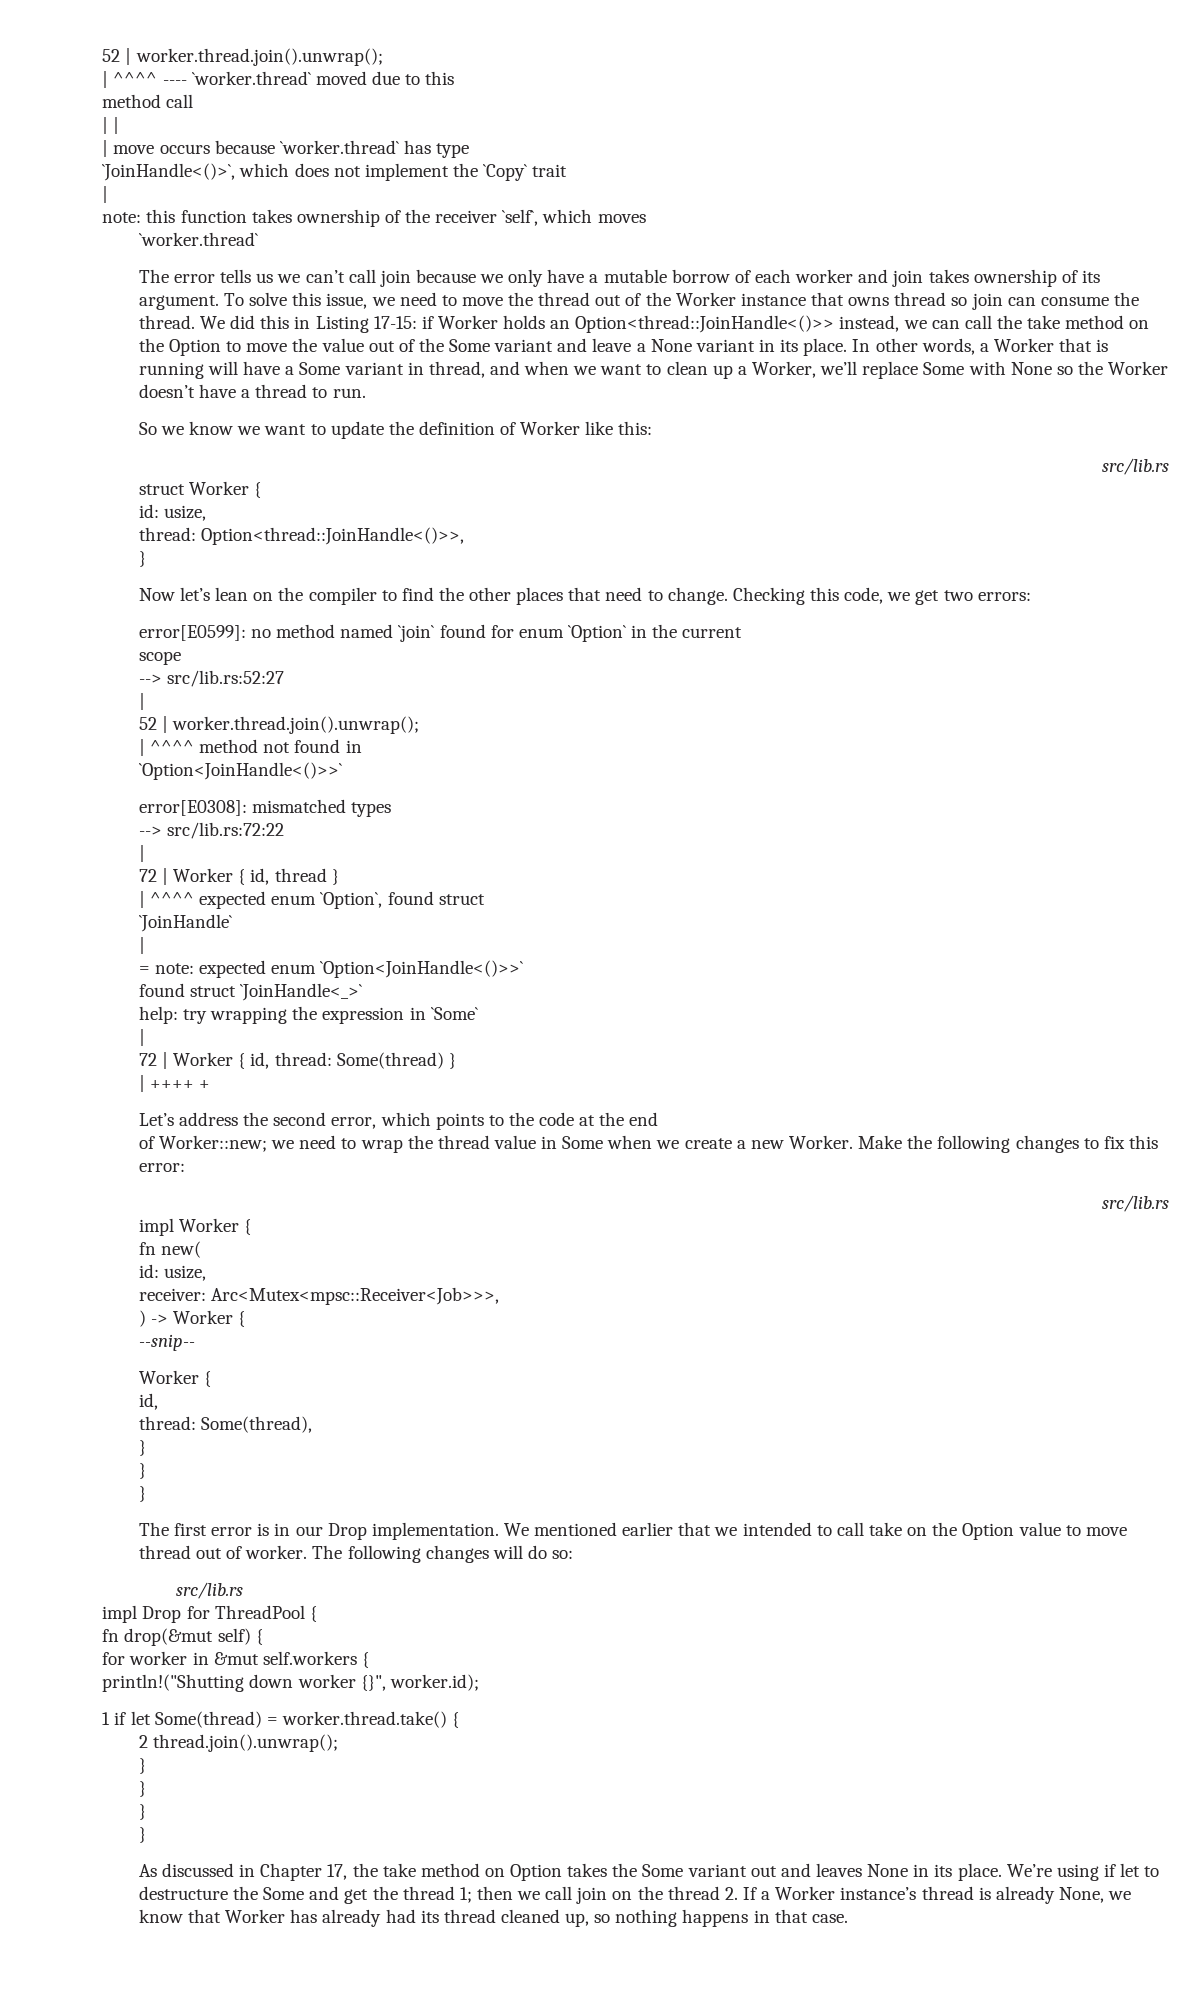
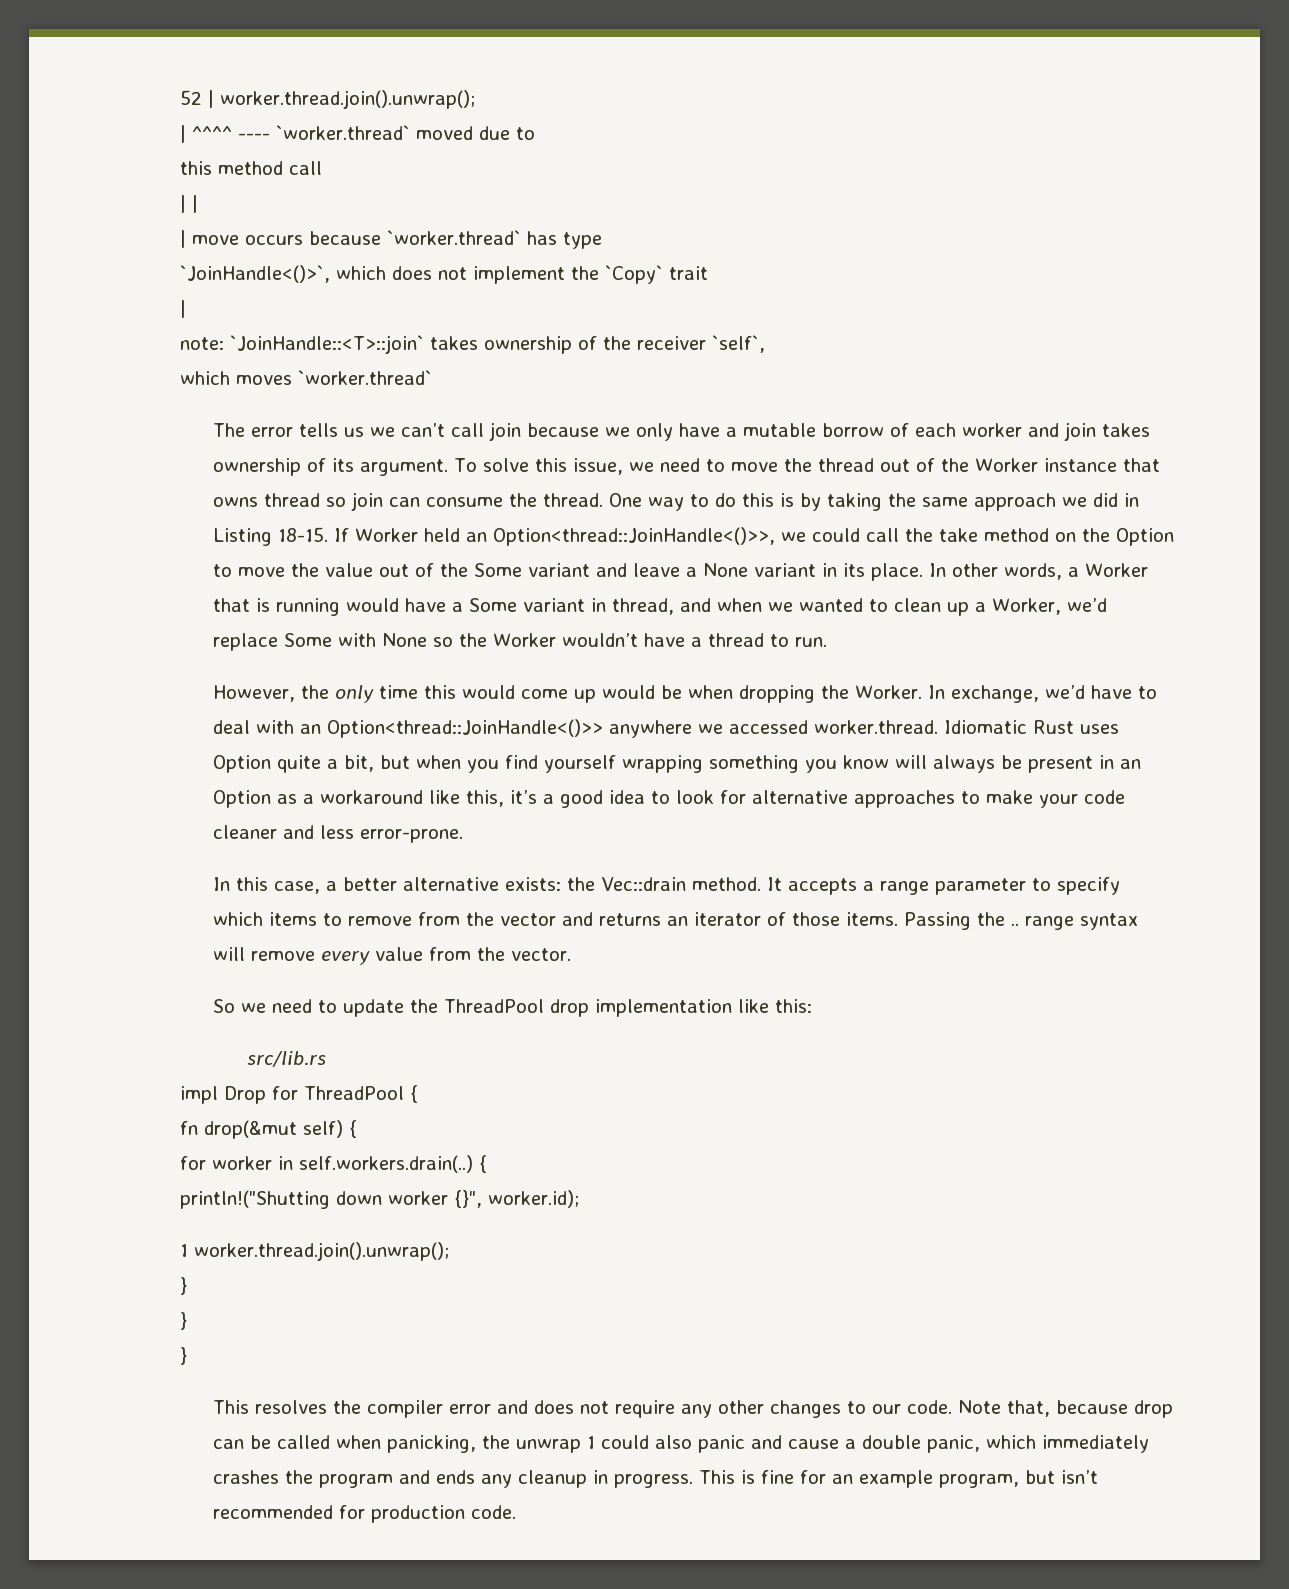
- | ^^^^ ---- `worker.thread` moved due to this
- method call
+ | ^^^^ ---- `worker.thread` moved due to
+ this method call
- note: this function takes ownership of the receiver `self`, which moves
- `worker.thread`
+ note: `JoinHandle::<T>::join` takes ownership of the receiver `self`,
+ which moves `worker.thread`
- We did this in Listing 17-15: if Worker holds an Option<thread::JoinHandle<()>> instead, we can call the take method on the Option to move the value out of the Some variant and leave a None variant in its place.
+ One way to do this is by taking the same approach we did in Listing 18-15. If Worker held an Option<thread::JoinHandle<()>>, we could call the take method on the Option to move the value out of the Some variant and leave a None variant in its place.
- In other words, a Worker that is running will have a Some variant in thread, and when we want to clean up a Worker, we’ll replace Some with None so the Worker doesn’t have a thread to run.
+ In other words, a Worker that is running would have a Some variant in thread, and when we wanted to clean up a Worker, we’d replace Some with None so the Worker wouldn’t have a thread to run.
- So we know we want to update the definition of Worker like this:
- src/lib.rs
- struct Worker {
- id: usize,
- thread: Option<thread::JoinHandle<()>>,
- }
- Now let’s lean on the compiler to find the other places that need to change. Checking this code, we get two errors:
- error[E0599]: no method named `join` found for enum `Option` in the current
- scope
- --> src/lib.rs:52:27
- |
- 52 | worker.thread.join().unwrap();
- | ^^^^ method not found in
- `Option<JoinHandle<()>>`
- error[E0308]: mismatched types
- --> src/lib.rs:72:22
- |
- 72 | Worker { id, thread }
- | ^^^^ expected enum `Option`, found struct
- `JoinHandle`
- |
- = note: expected enum `Option<JoinHandle<()>>`
- found struct `JoinHandle<_>`
- help: try wrapping the expression in `Some`
- |
- 72 | Worker { id, thread: Some(thread) }
- | ++++ +
- Let’s address the second error, which points to the code at the end
- of Worker::new; we need to wrap the thread value in Some when we create a new Worker. Make the following changes to fix this error:
- src/lib.rs
- impl Worker {
- fn new(
- id: usize,
- receiver: Arc<Mutex<mpsc::Receiver<Job>>>,
- ) -> Worker {
- --snip--
- Worker {
- id,
- thread: Some(thread),
- }
- }
- }
- The first error is in our Drop implementation. We mentioned earlier that we intended to call take on the Option value to move thread out of worker. The following changes will do so:
+ However, the only time this would come up would be when dropping the Worker. In exchange, we’d have to deal with an Option<thread::JoinHandle<()>> anywhere we accessed worker.thread. Idiomatic Rust uses Option quite a bit, but when you find yourself wrapping something you know will always be present in an Option as a workaround like this, it’s a good idea to look for alternative approaches to make your code cleaner and less error-prone.
+ In this case, a better alternative exists: the Vec::drain method. It accepts a range parameter to specify which items to remove from the vector and returns an iterator of those items. Passing the .. range syntax will remove every value from the vector.
+ So we need to update the ThreadPool drop implementation like this:
- for worker in &mut self.workers {
+ for worker in self.workers.drain(..) {
  println!("Shutting down worker {}", worker.id);
- 1 if let Some(thread) = worker.thread.take() {
- 2 thread.join().unwrap();
+ 1 worker.thread.join().unwrap();
  }
  }
  }
- }
- As discussed in Chapter 17, the take method on Option takes the Some variant out and leaves None in its place. We’re using if let to destructure the Some and get the thread 1; then we call join on the thread 2. If a Worker instance’s thread is already None, we know that Worker has already had its thread cleaned up, so nothing happens in that case.
+ This resolves the compiler error and does not require any other changes to our code. Note that, because drop can be called when panicking, the unwrap 1 could also panic and cause a double panic, which immediately crashes the program and ends any cleanup in progress. This is fine for an example program, but isn’t recommended for production code.

